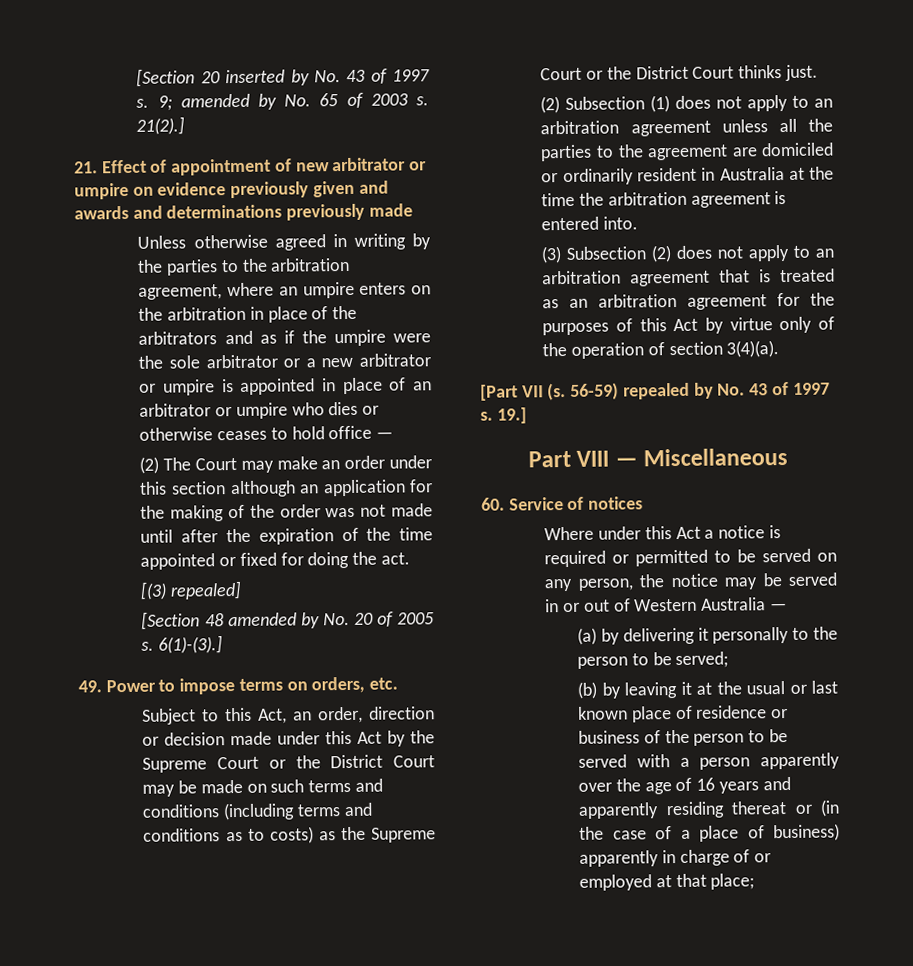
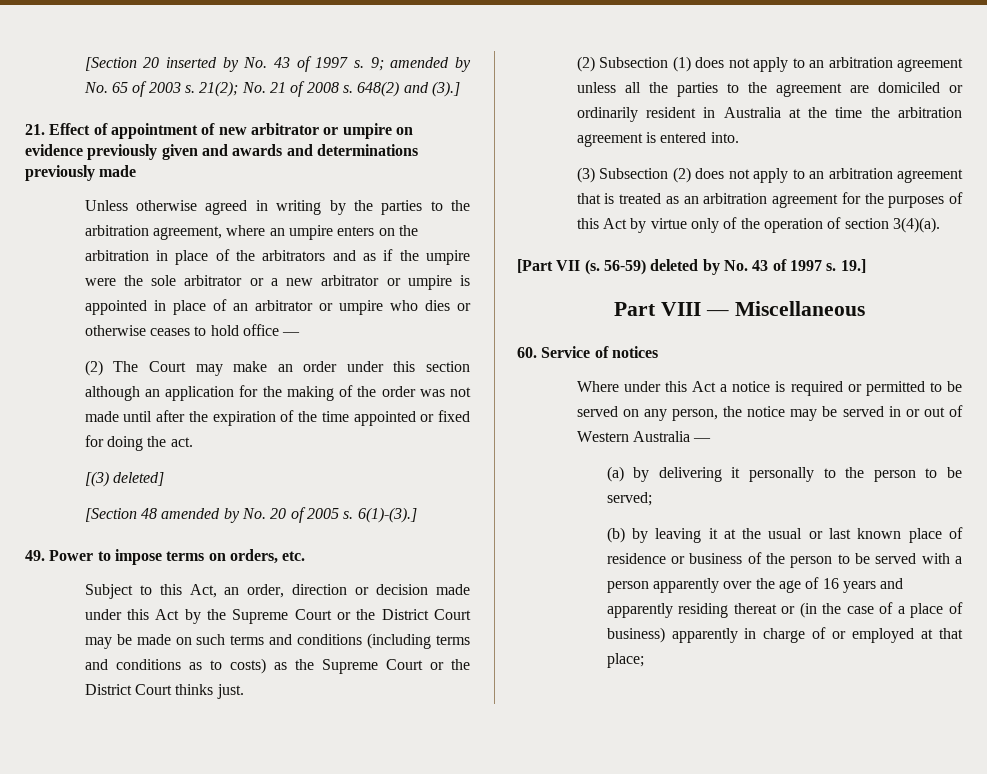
- 21(2).]
+ 21(2); No. 21 of 2008 s. 648(2) and (3).]
- [(3) repealed]
+ [(3) deleted]
- 56-59) repealed by No. 43 of 1997 s.
+ 56-59) deleted by No. 43 of 1997 s.

